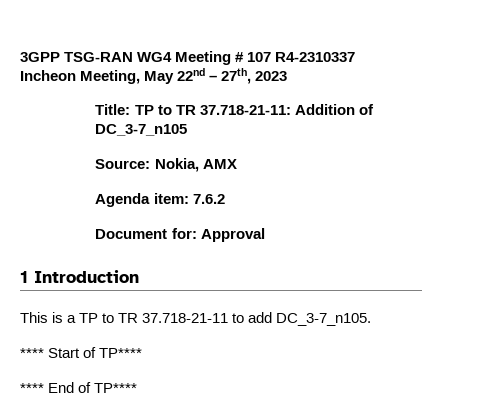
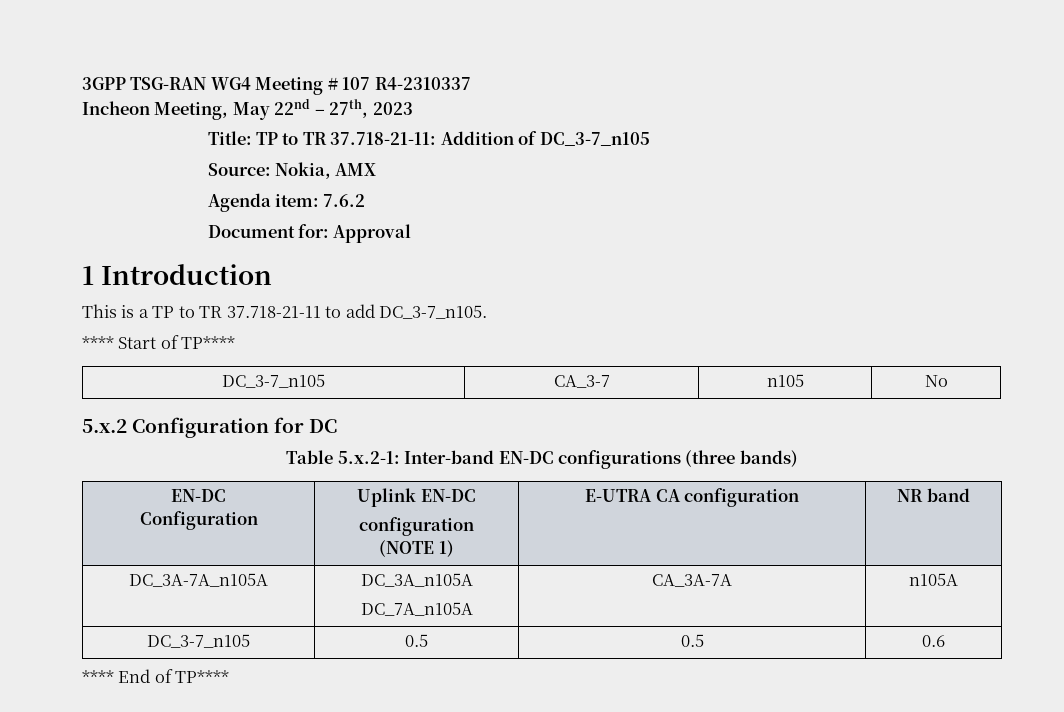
+ DC_3-7_n105 | CA_3-7 | n105 | No
+ 5.x.2 Configuration for DC
+ Table 5.x.2-1: Inter-band EN-DC configurations (three bands)
+ EN-DC
+ Configuration | Uplink EN-DC
+ configuration
+ (NOTE 1) | E-UTRA CA configuration | NR band
+ DC_3A-7A_n105A | DC_3A_n105A
+ DC_7A_n105A | CA_3A-7A | n105A
+ DC_3-7_n105 | 0.5 | 0.5 | 0.6

